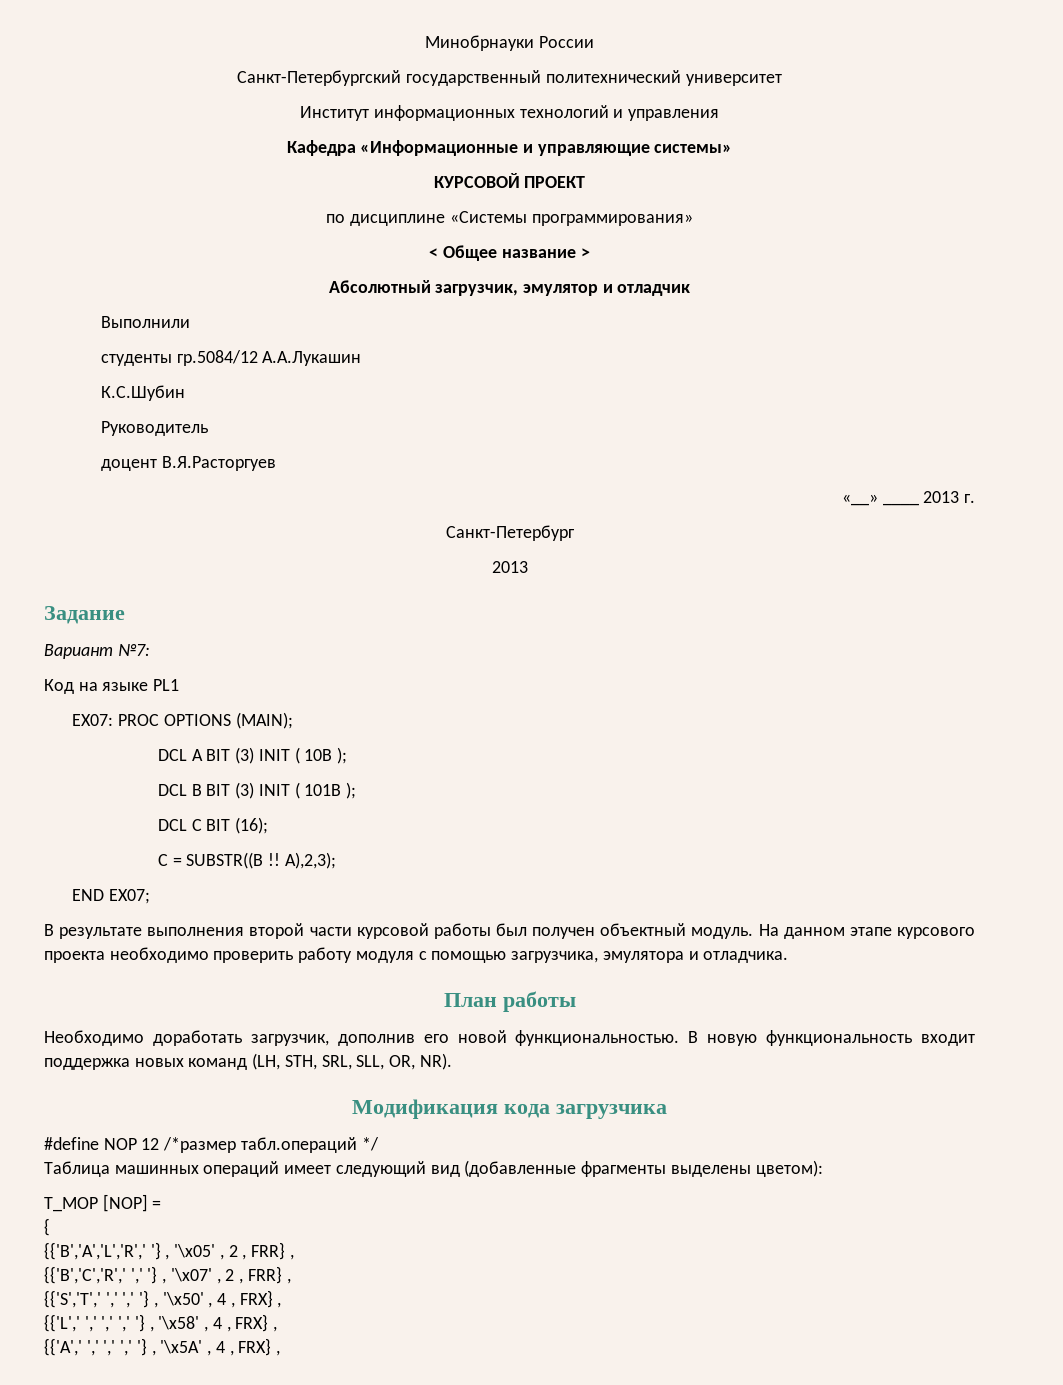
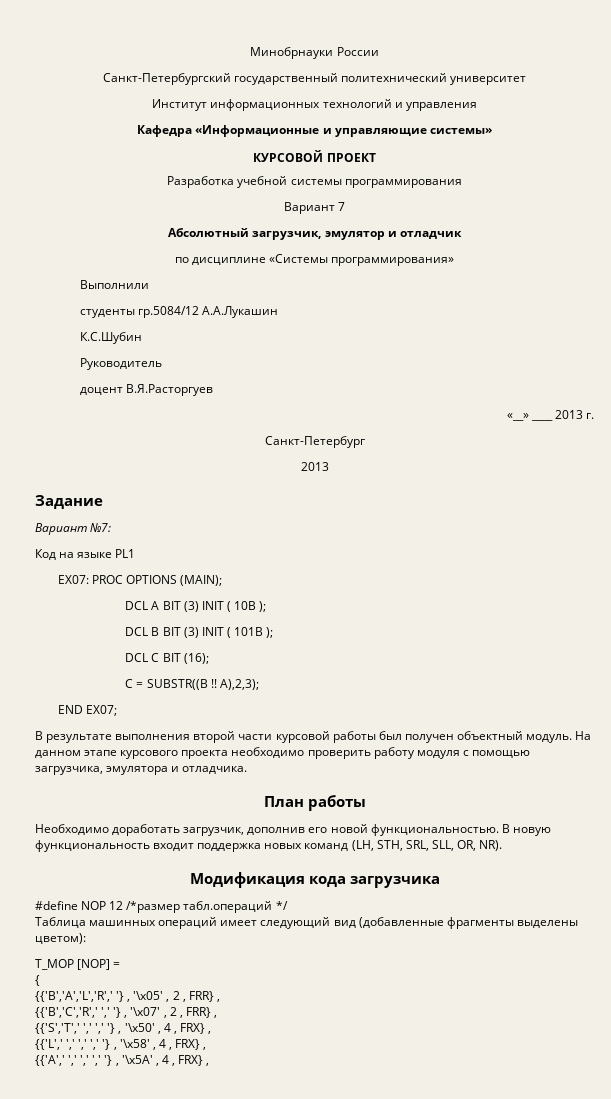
- по дисциплине «Системы программирования»
- < Общее название >
+ Разработка учебной системы программирования
+ Вариант 7
+ по дисциплине «Системы программирования»

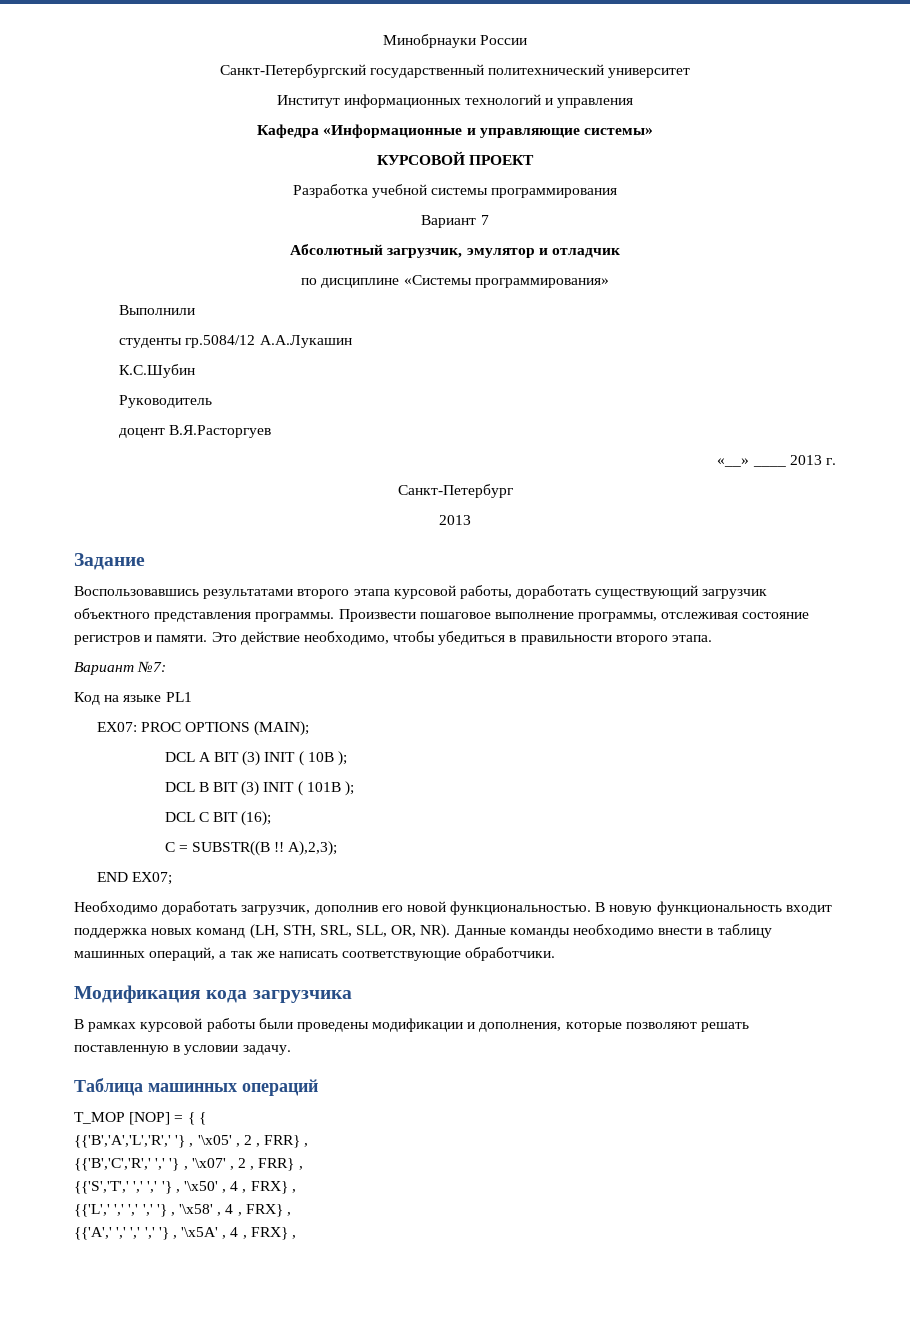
+ Воспользовавшись результатами второго этапа курсовой работы, доработать существующий загрузчик объектного представления программы. Произвести пошаговое выполнение программы, отслеживая состояние регистров и памяти. Это действие необходимо, чтобы убедиться в правильности второго этапа.
- В результате выполнения второй части курсовой работы был получен объектный модуль. На данном этапе курсового проекта необходимо проверить работу модуля с помощью загрузчика, эмулятора и отладчика.
- План работы
- В новую функциональность входит поддержка новых команд (LH, STH, SRL, SLL, OR, NR).
+ В новую функциональность входит поддержка новых команд (LH, STH, SRL, SLL, OR, NR). Данные команды необходимо внести в таблицу машинных операций, а так же написать соответствующие обработчики.
  Модификация кода загрузчика
- #define NOP 12 /*размер табл.операций */
- Таблица машинных операций имеет следующий вид (добавленные фрагменты выделены цветом):
+ В рамках курсовой работы были проведены модификации и дополнения, которые позволяют решать поставленную в условии задачу.
+ Таблица машинных операций
- T_MOP [NOP] =
- {
+ T_MOP [NOP] = { {

